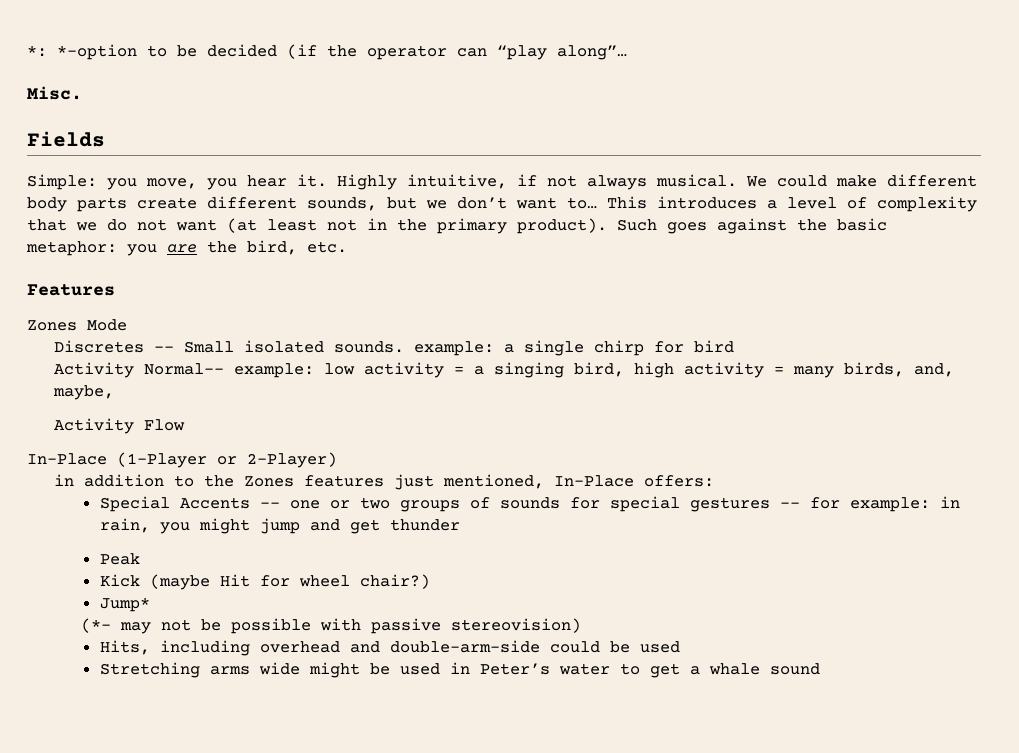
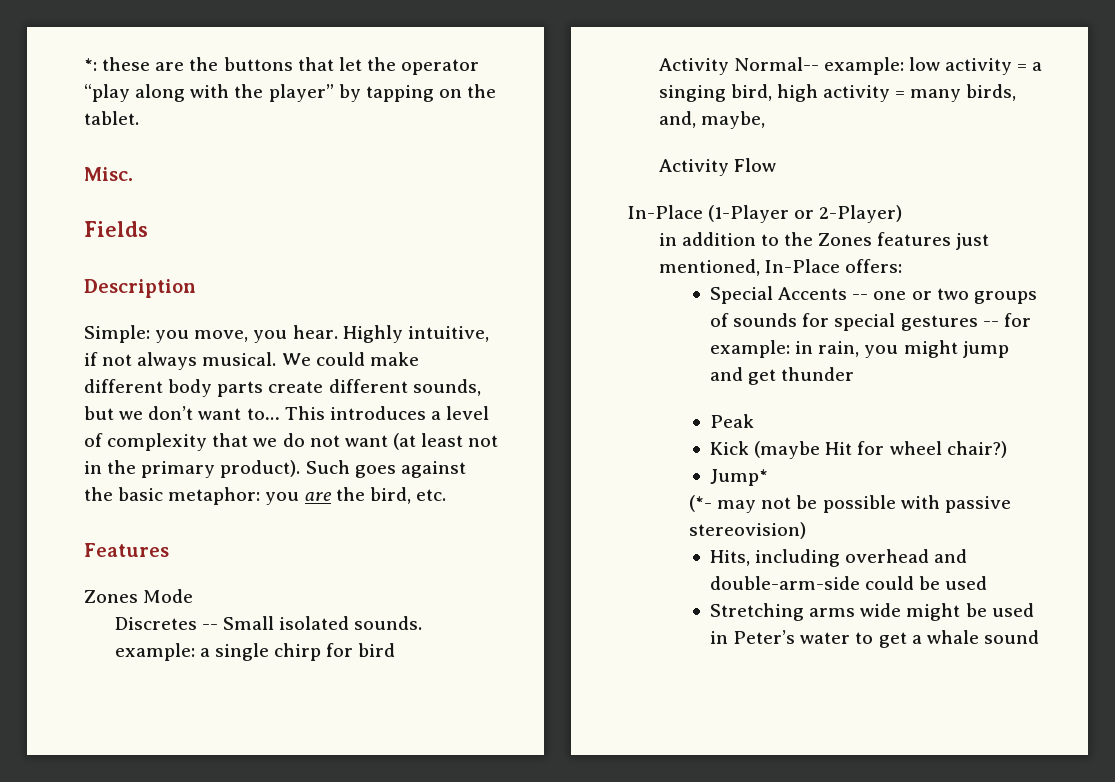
- *: *-option to be decided (if the operator can “play along”…
+ *: these are the buttons that let the operator “play along with the player” by tapping on the tablet.
+ Description
- Simple: you move, you hear it.
+ Simple: you move, you hear.

